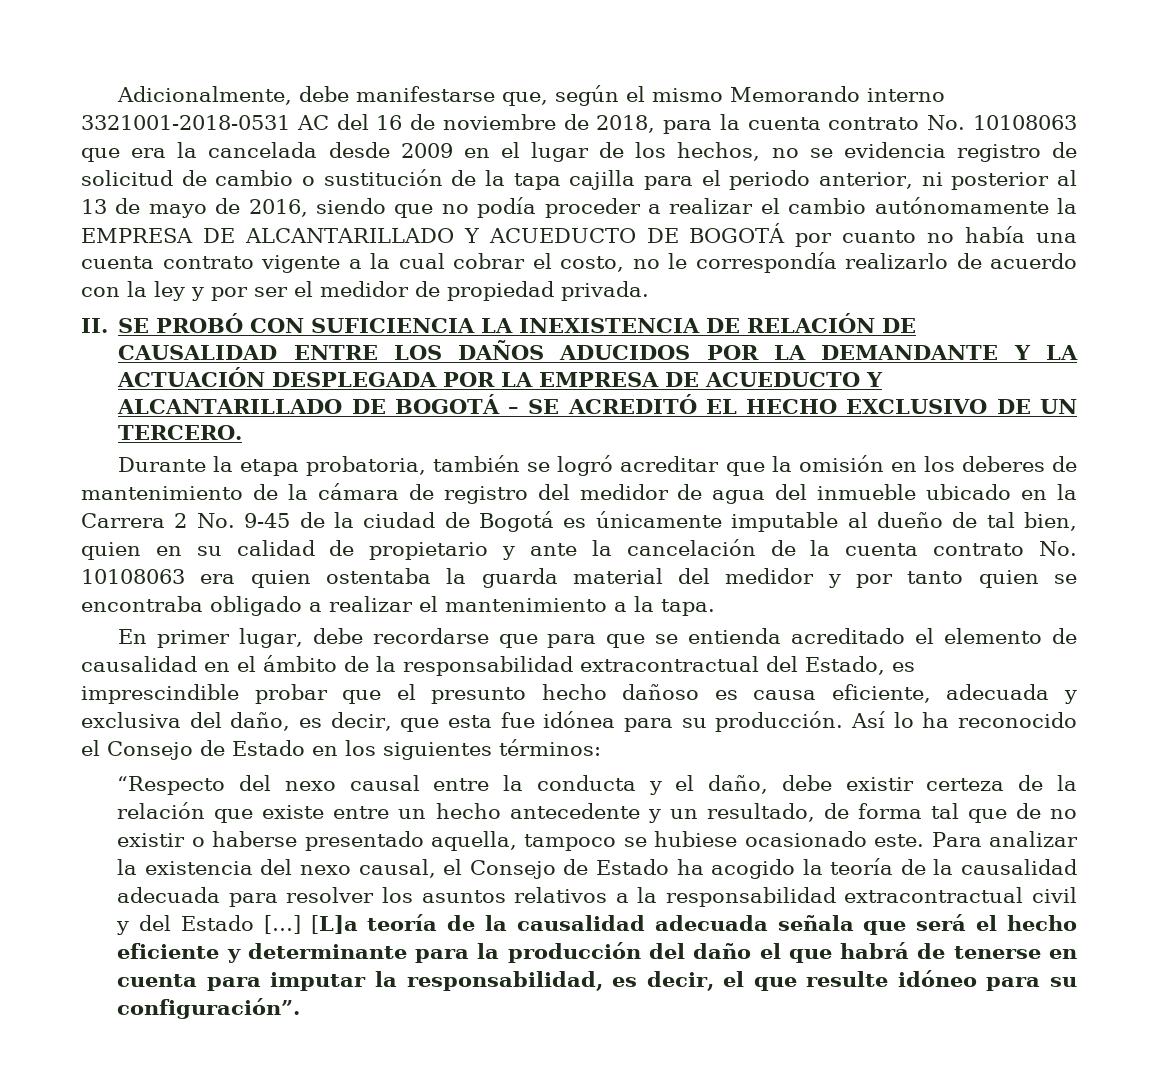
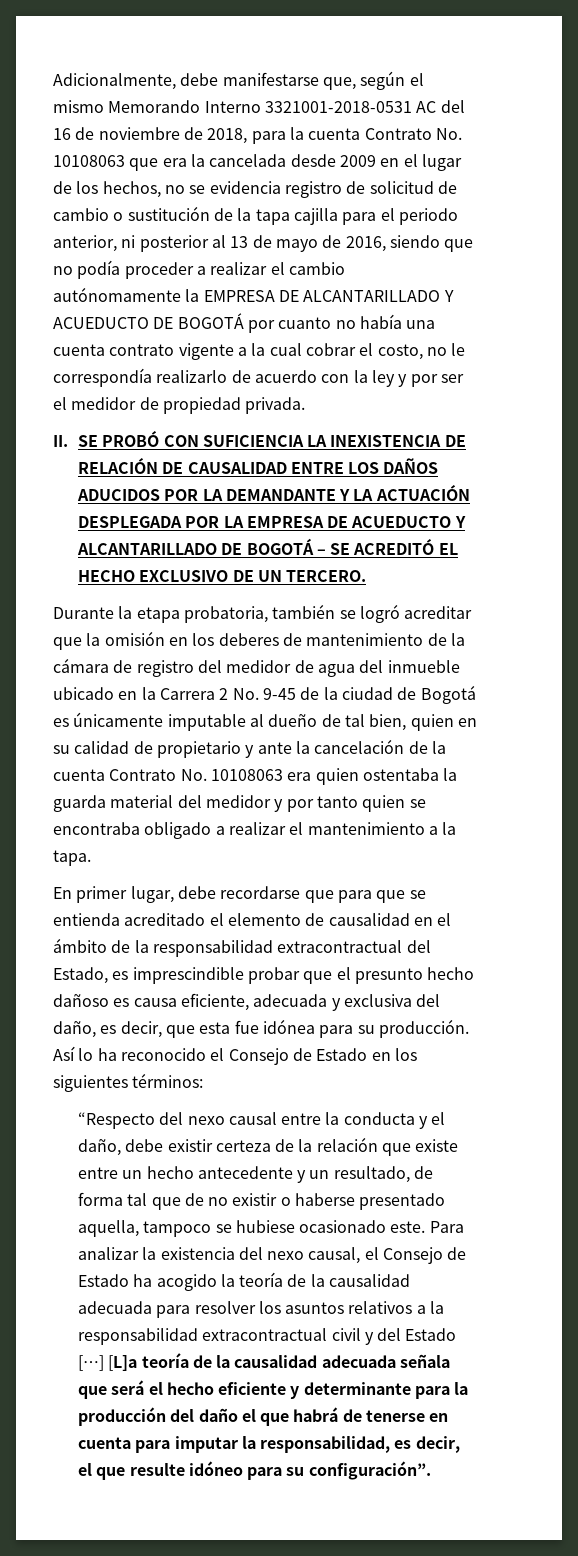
- Adicionalmente, debe manifestarse que, según el mismo Memorando interno 3321001-2018-0531 AC del 16 de noviembre de 2018, para la cuenta contrato No. 10108063 que era la cancelada desde 2009 en el lugar de los hechos, no se evidencia registro de solicitud de cambio o sustitución de la tapa cajilla para el periodo anterior, ni posterior al 13 de mayo de 2016, siendo que no podía proceder a realizar el cambio autónomamente la EMPRESA DE ALCANTARILLADO Y ACUEDUCTO DE BOGOTÁ por cuanto no había una cuenta contrato vigente a la cual cobrar el costo, no le correspondía realizarlo de acuerdo con la ley y por ser el medidor de propiedad privada.
+ Adicionalmente, debe manifestarse que, según el mismo Memorando Interno 3321001-2018-0531 AC del 16 de noviembre de 2018, para la cuenta Contrato No. 10108063 que era la cancelada desde 2009 en el lugar de los hechos, no se evidencia registro de solicitud de cambio o sustitución de la tapa cajilla para el periodo anterior, ni posterior al 13 de mayo de 2016, siendo que no podía proceder a realizar el cambio autónomamente la EMPRESA DE ALCANTARILLADO Y ACUEDUCTO DE BOGOTÁ por cuanto no había una cuenta contrato vigente a la cual cobrar el costo, no le correspondía realizarlo de acuerdo con la ley y por ser el medidor de propiedad privada.
- Durante la etapa probatoria, también se logró acreditar que la omisión en los deberes de mantenimiento de la cámara de registro del medidor de agua del inmueble ubicado en la Carrera 2 No. 9-45 de la ciudad de Bogotá es únicamente imputable al dueño de tal bien, quien en su calidad de propietario y ante la cancelación de la cuenta contrato No. 10108063 era quien ostentaba la guarda material del medidor y por tanto quien se encontraba obligado a realizar el mantenimiento a la tapa.
+ Durante la etapa probatoria, también se logró acreditar que la omisión en los deberes de mantenimiento de la cámara de registro del medidor de agua del inmueble ubicado en la Carrera 2 No. 9-45 de la ciudad de Bogotá es únicamente imputable al dueño de tal bien, quien en su calidad de propietario y ante la cancelación de la cuenta Contrato No. 10108063 era quien ostentaba la guarda material del medidor y por tanto quien se encontraba obligado a realizar el mantenimiento a la tapa.

